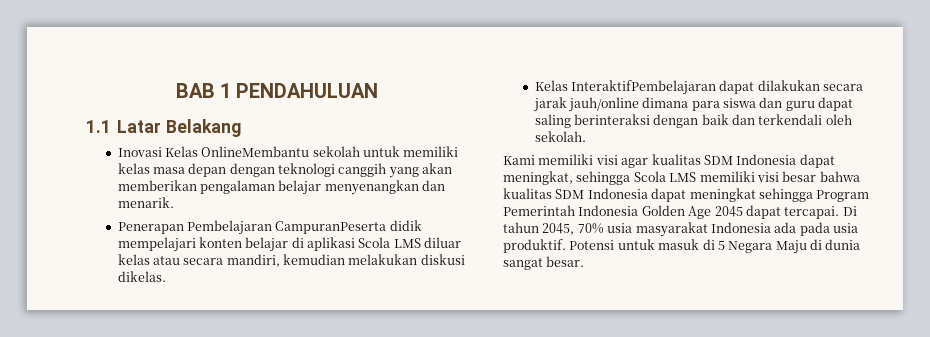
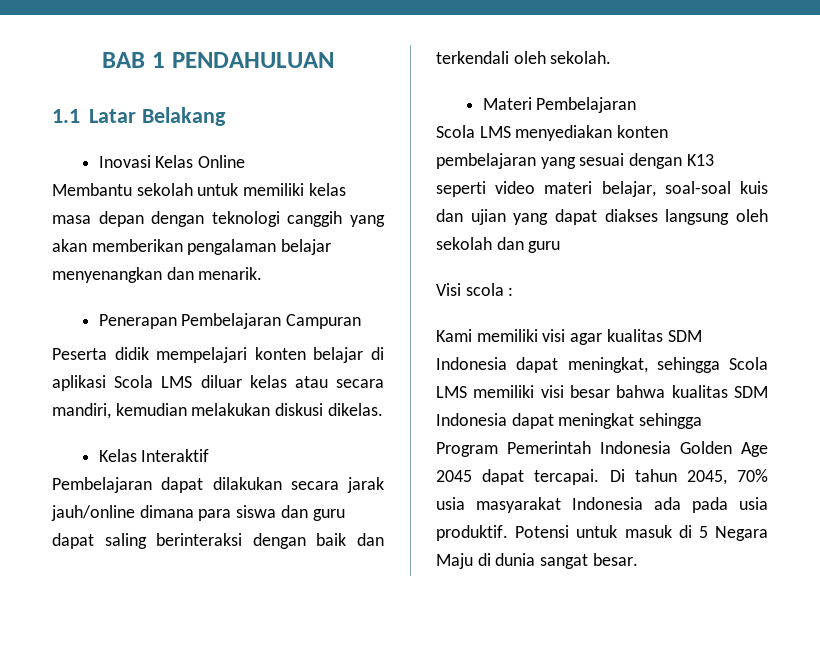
- Inovasi Kelas OnlineMembantu sekolah untuk memiliki kelas masa depan dengan teknologi canggih yang akan memberikan pengalaman belajar menyenangkan dan menarik.
+ Inovasi Kelas Online
+ Membantu sekolah untuk memiliki kelas masa depan dengan teknologi canggih yang akan memberikan pengalaman belajar menyenangkan dan menarik.
- Penerapan Pembelajaran CampuranPeserta didik mempelajari konten belajar di aplikasi Scola LMS diluar kelas atau secara mandiri, kemudian melakukan diskusi dikelas.
+ Penerapan Pembelajaran Campuran
+ Peserta didik mempelajari konten belajar di aplikasi Scola LMS diluar kelas atau secara mandiri, kemudian melakukan diskusi dikelas.
- Kelas InteraktifPembelajaran dapat dilakukan secara jarak jauh/online dimana para siswa dan guru dapat saling berinteraksi dengan baik dan terkendali oleh sekolah.
+ Kelas Interaktif
+ Pembelajaran dapat dilakukan secara jarak jauh/online dimana para siswa dan guru dapat saling berinteraksi dengan baik dan terkendali oleh sekolah.
+ Materi Pembelajaran
+ Scola LMS menyediakan konten pembelajaran yang sesuai dengan K13 seperti video materi belajar, soal-soal kuis dan ujian yang dapat diakses langsung oleh sekolah dan guru
+ Visi scola :

